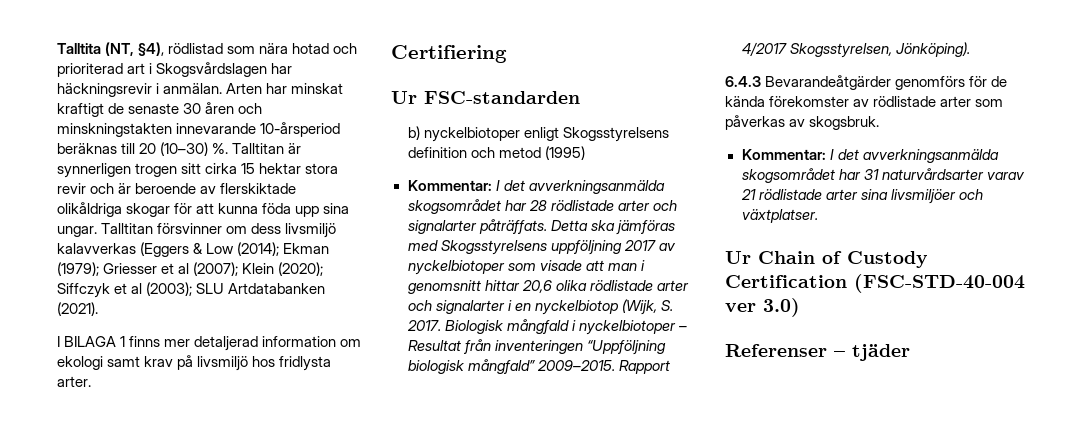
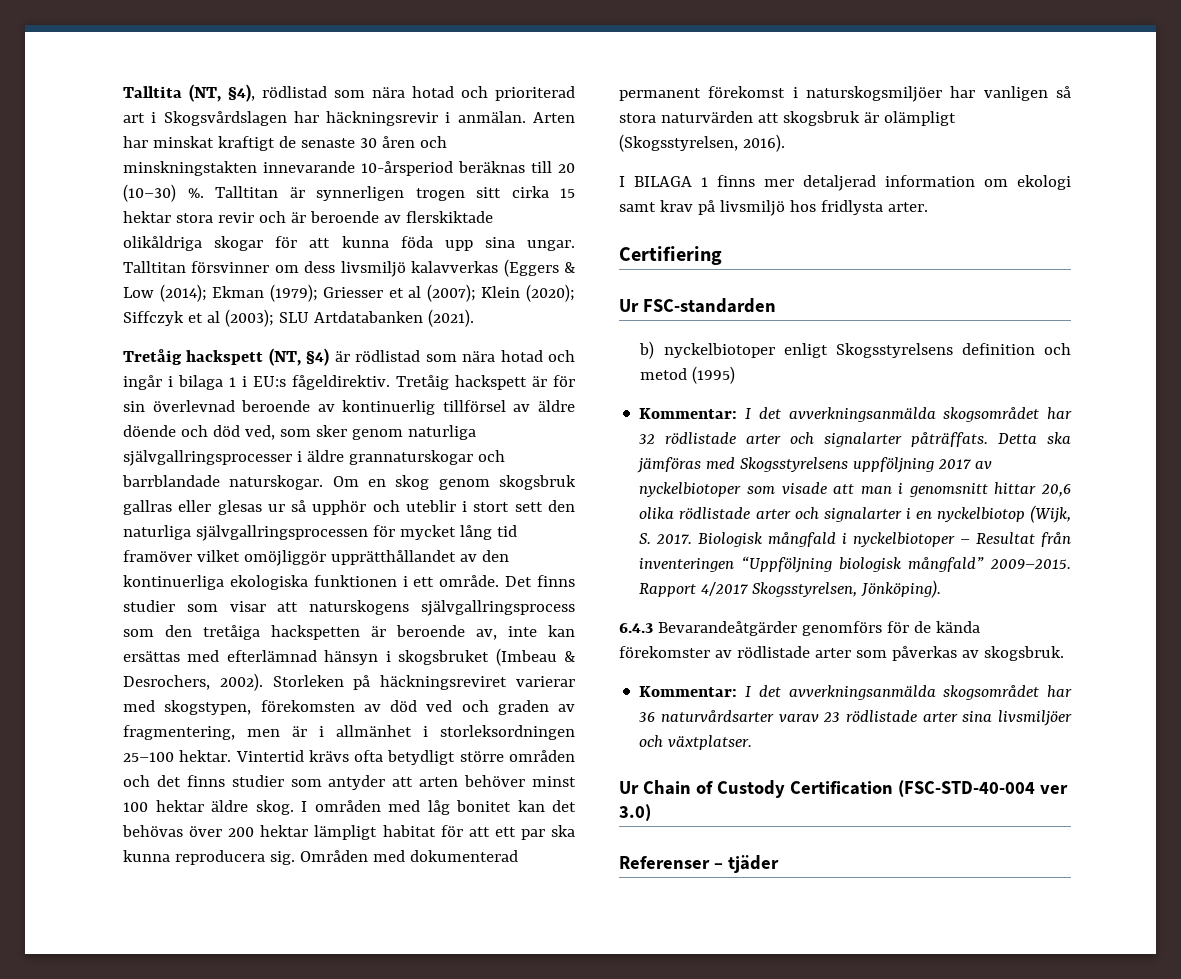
+ Tretåig hackspett (NT, §4) är rödlistad som nära hotad och ingår i bilaga 1 i EU:s fågeldirektiv. Tretåig hackspett är för sin överlevnad beroende av kontinuerlig tillförsel av äldre döende och död ved, som sker genom naturliga självgallringsprocesser i äldre grannaturskogar och barrblandade naturskogar. Om en skog genom skogsbruk gallras eller glesas ur så upphör och uteblir i stort sett den naturliga självgallringsprocessen för mycket lång tid framöver vilket omöjliggör upprätthållandet av den kontinuerliga ekologiska funktionen i ett område. Det finns studier som visar att naturskogens självgallringsprocess som den tretåiga hackspetten är beroende av, inte kan ersättas med efterlämnad hänsyn i skogsbruket (Imbeau & Desrochers, 2002). Storleken på häckningsreviret varierar med skogstypen, förekomsten av död ved och graden av fragmentering, men är i allmänhet i storleksordningen 25–100 hektar. Vintertid krävs ofta betydligt större områden och det finns studier som antyder att arten behöver minst 100 hektar äldre skog. I områden med låg bonitet kan det behövas över 200 hektar lämpligt habitat för att ett par ska kunna reproducera sig. Områden med dokumenterad permanent förekomst i naturskogsmiljöer har vanligen så stora naturvärden att skogsbruk är olämpligt (Skogsstyrelsen, 2016).
- Kommentar: I det avverkningsanmälda skogsområdet har 28 rödlistade arter och signalarter påträffats.
+ Kommentar: I det avverkningsanmälda skogsområdet har 32 rödlistade arter och signalarter påträffats.
- Kommentar: I det avverkningsanmälda skogsområdet har 31 naturvårdsarter varav 21 rödlistade arter sina livsmiljöer och växtplatser.
+ Kommentar: I det avverkningsanmälda skogsområdet har 36 naturvårdsarter varav 23 rödlistade arter sina livsmiljöer och växtplatser.

